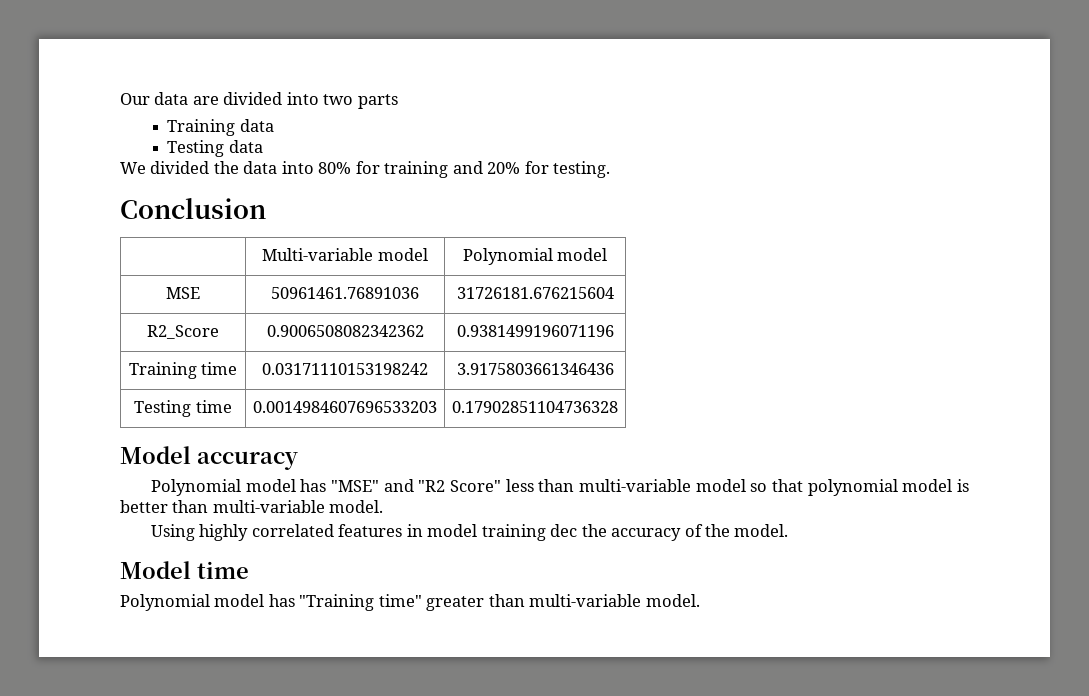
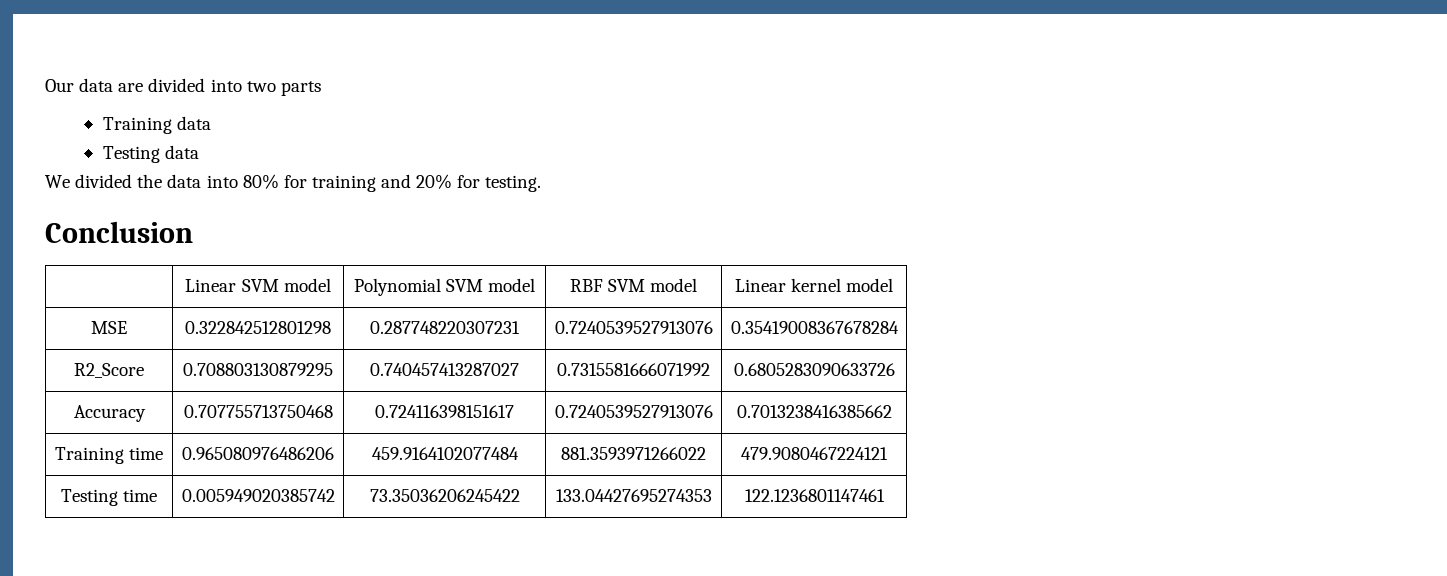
- | Multi-variable model | Polynomial model
- MSE | 50961461.76891036 | 31726181.676215604
- R2_Score | 0.9006508082342362 | 0.9381499196071196
- Training time | 0.03171110153198242 | 3.9175803661346436
- Testing time | 0.0014984607696533203 | 0.17902851104736328
- Model accuracy
- Polynomial model has "MSE" and "R2 Score" less than multi-variable model so that polynomial model is better than multi-variable model.
- Using highly correlated features in model training dec the accuracy of the model.
- Model time
- Polynomial model has "Training time" greater than multi-variable model.
+ | Linear SVM model | Polynomial SVM model | RBF SVM model | Linear kernel model
+ MSE | 0.322842512801298 | 0.287748220307231 | 0.7240539527913076 | 0.35419008367678284
+ R2_Score | 0.708803130879295 | 0.740457413287027 | 0.7315581666071992 | 0.6805283090633726
+ Accuracy | 0.707755713750468 | 0.724116398151617 | 0.7240539527913076 | 0.7013238416385662
+ Training time | 0.965080976486206 | 459.9164102077484 | 881.3593971266022 | 479.9080467224121
+ Testing time | 0.005949020385742 | 73.35036206245422 | 133.04427695274353 | 122.1236801147461

